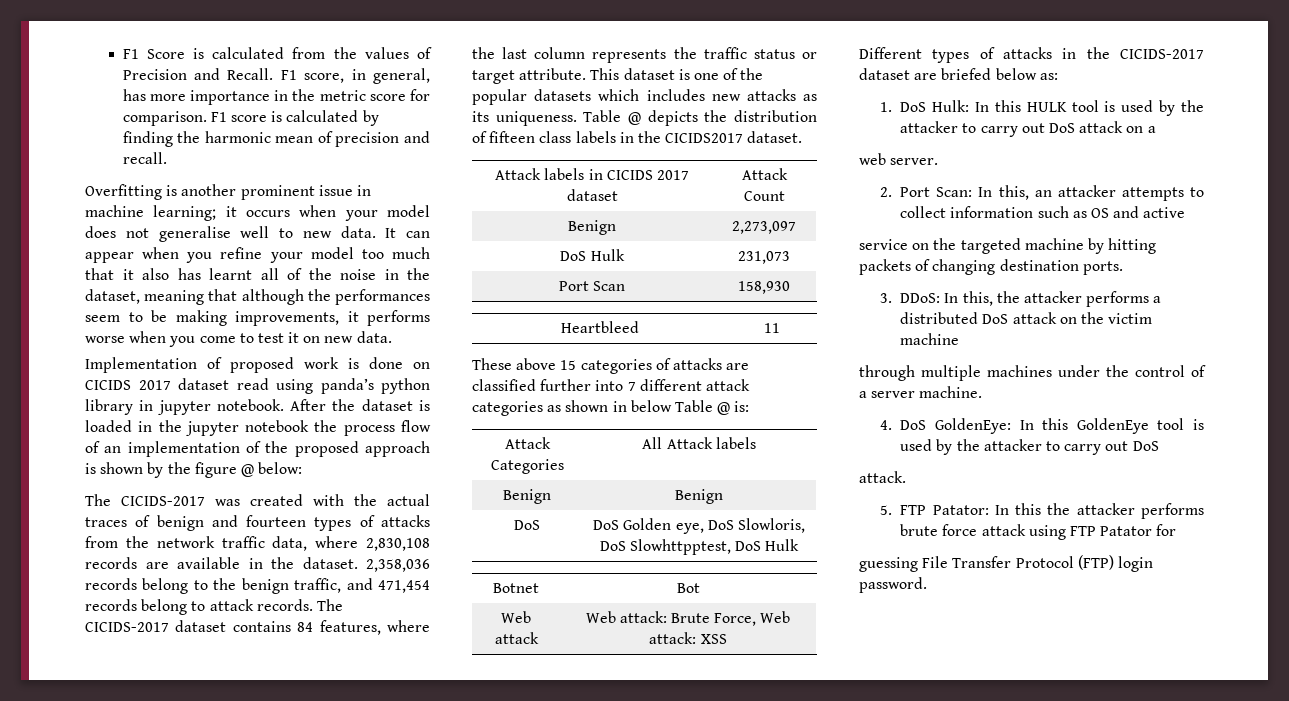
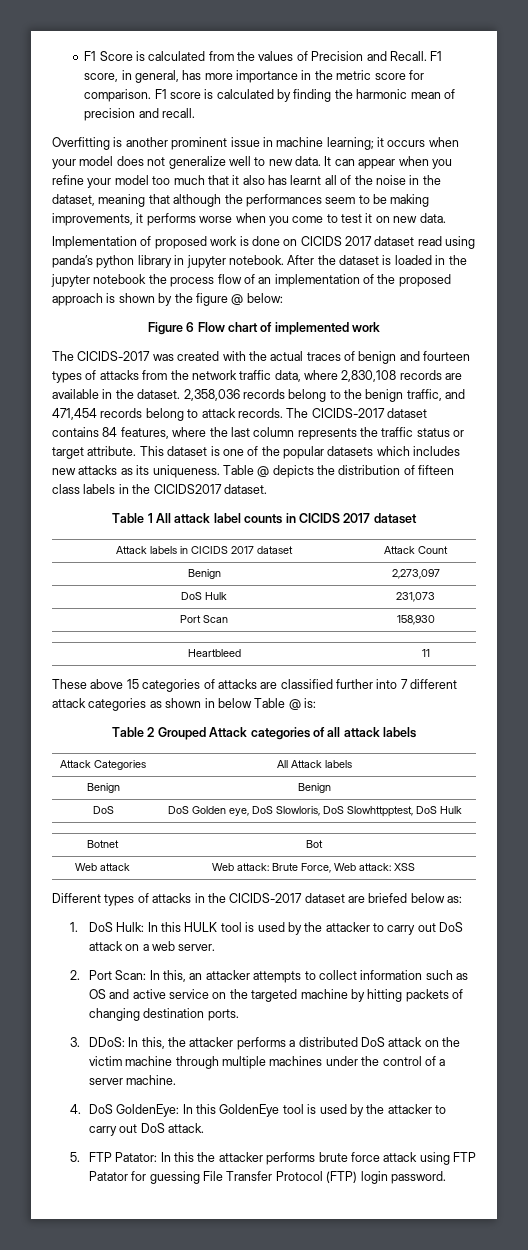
- Overfitting is another prominent issue in machine learning; it occurs when your model does not generalise well to new data.
+ Overfitting is another prominent issue in machine learning; it occurs when your model does not generalize well to new data.
+ Figure 6 Flow chart of implemented work
+ Table 1 All attack label counts in CICIDS 2017 dataset
+ Table 2 Grouped Attack categories of all attack labels
- 1. DoS Hulk: In this HULK tool is used by the attacker to carry out DoS attack on a
- web server.
+ 1. DoS Hulk: In this HULK tool is used by the attacker to carry out DoS attack on a web server.
- 2. Port Scan: In this, an attacker attempts to collect information such as OS and active
- service on the targeted machine by hitting packets of changing destination ports.
+ 2. Port Scan: In this, an attacker attempts to collect information such as OS and active service on the targeted machine by hitting packets of changing destination ports.
- 3. DDoS: In this, the attacker performs a distributed DoS attack on the victim machine
- through multiple machines under the control of a server machine.
+ 3. DDoS: In this, the attacker performs a distributed DoS attack on the victim machine through multiple machines under the control of a server machine.
- 4. DoS GoldenEye: In this GoldenEye tool is used by the attacker to carry out DoS
- attack.
+ 4. DoS GoldenEye: In this GoldenEye tool is used by the attacker to carry out DoS attack.
- 5. FTP Patator: In this the attacker performs brute force attack using FTP Patator for
- guessing File Transfer Protocol (FTP) login password.
+ 5. FTP Patator: In this the attacker performs brute force attack using FTP Patator for guessing File Transfer Protocol (FTP) login password.

